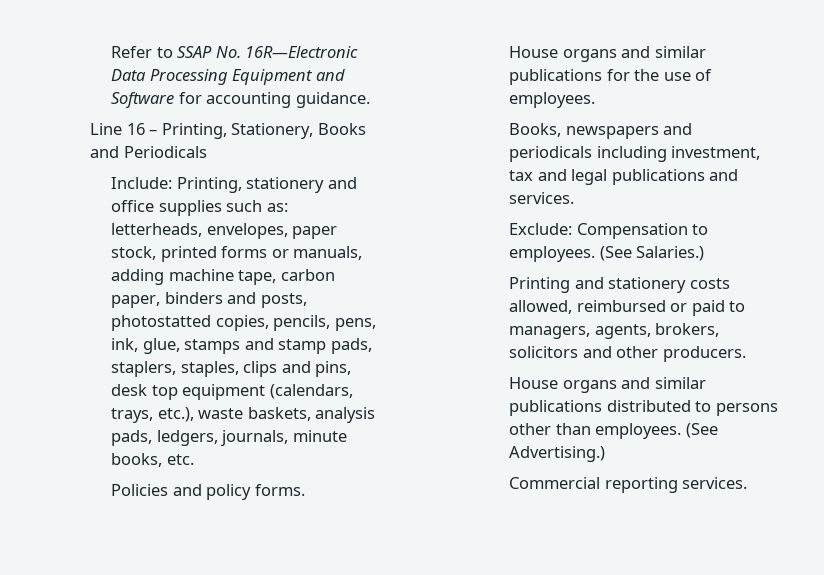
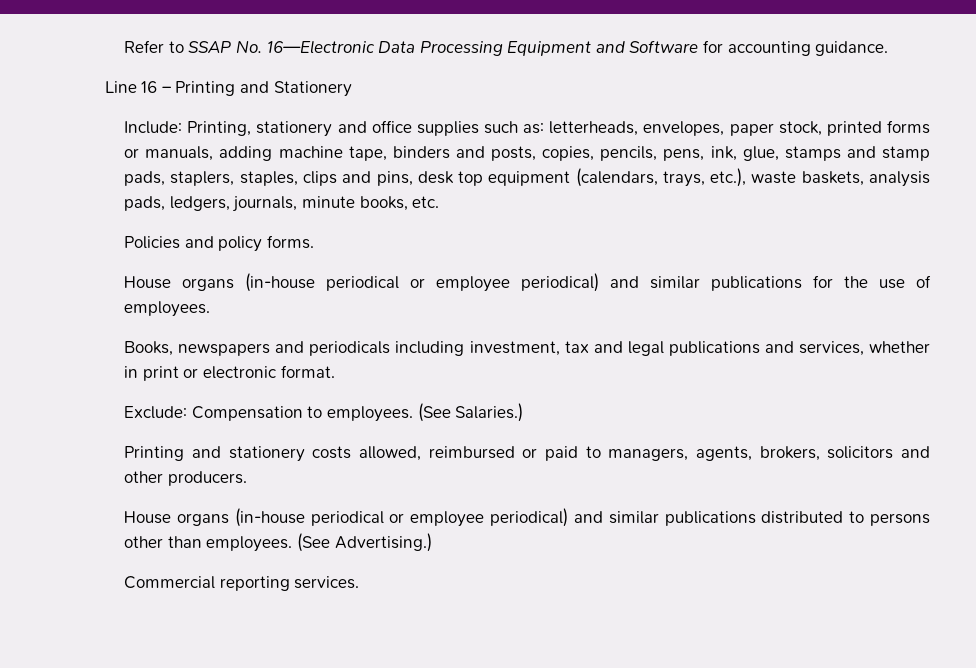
- Refer to SSAP No. 16R—Electronic Data Processing Equipment and Software for accounting guidance.
+ Refer to SSAP No. 16—Electronic Data Processing Equipment and Software for accounting guidance.
- Line 16 – Printing, Stationery, Books and Periodicals
+ Line 16 – Printing and Stationery
- Include: Printing, stationery and office supplies such as: letterheads, envelopes, paper stock, printed forms or manuals, adding machine tape, carbon paper, binders and posts, photostatted copies, pencils, pens, ink, glue, stamps and stamp pads, staplers, staples, clips and pins, desk top equipment (calendars, trays, etc.), waste baskets, analysis pads, ledgers, journals, minute books, etc.
+ Include: Printing, stationery and office supplies such as: letterheads, envelopes, paper stock, printed forms or manuals, adding machine tape, binders and posts, copies, pencils, pens, ink, glue, stamps and stamp pads, staplers, staples, clips and pins, desk top equipment (calendars, trays, etc.), waste baskets, analysis pads, ledgers, journals, minute books, etc.
- House organs and similar publications for the use of employees.
+ House organs (in-house periodical or employee periodical) and similar publications for the use of employees.
- Books, newspapers and periodicals including investment, tax and legal publications and services.
+ Books, newspapers and periodicals including investment, tax and legal publications and services, whether in print or electronic format.
- House organs and similar publications distributed to persons other than employees.
+ House organs (in-house periodical or employee periodical) and similar publications distributed to persons other than employees.

